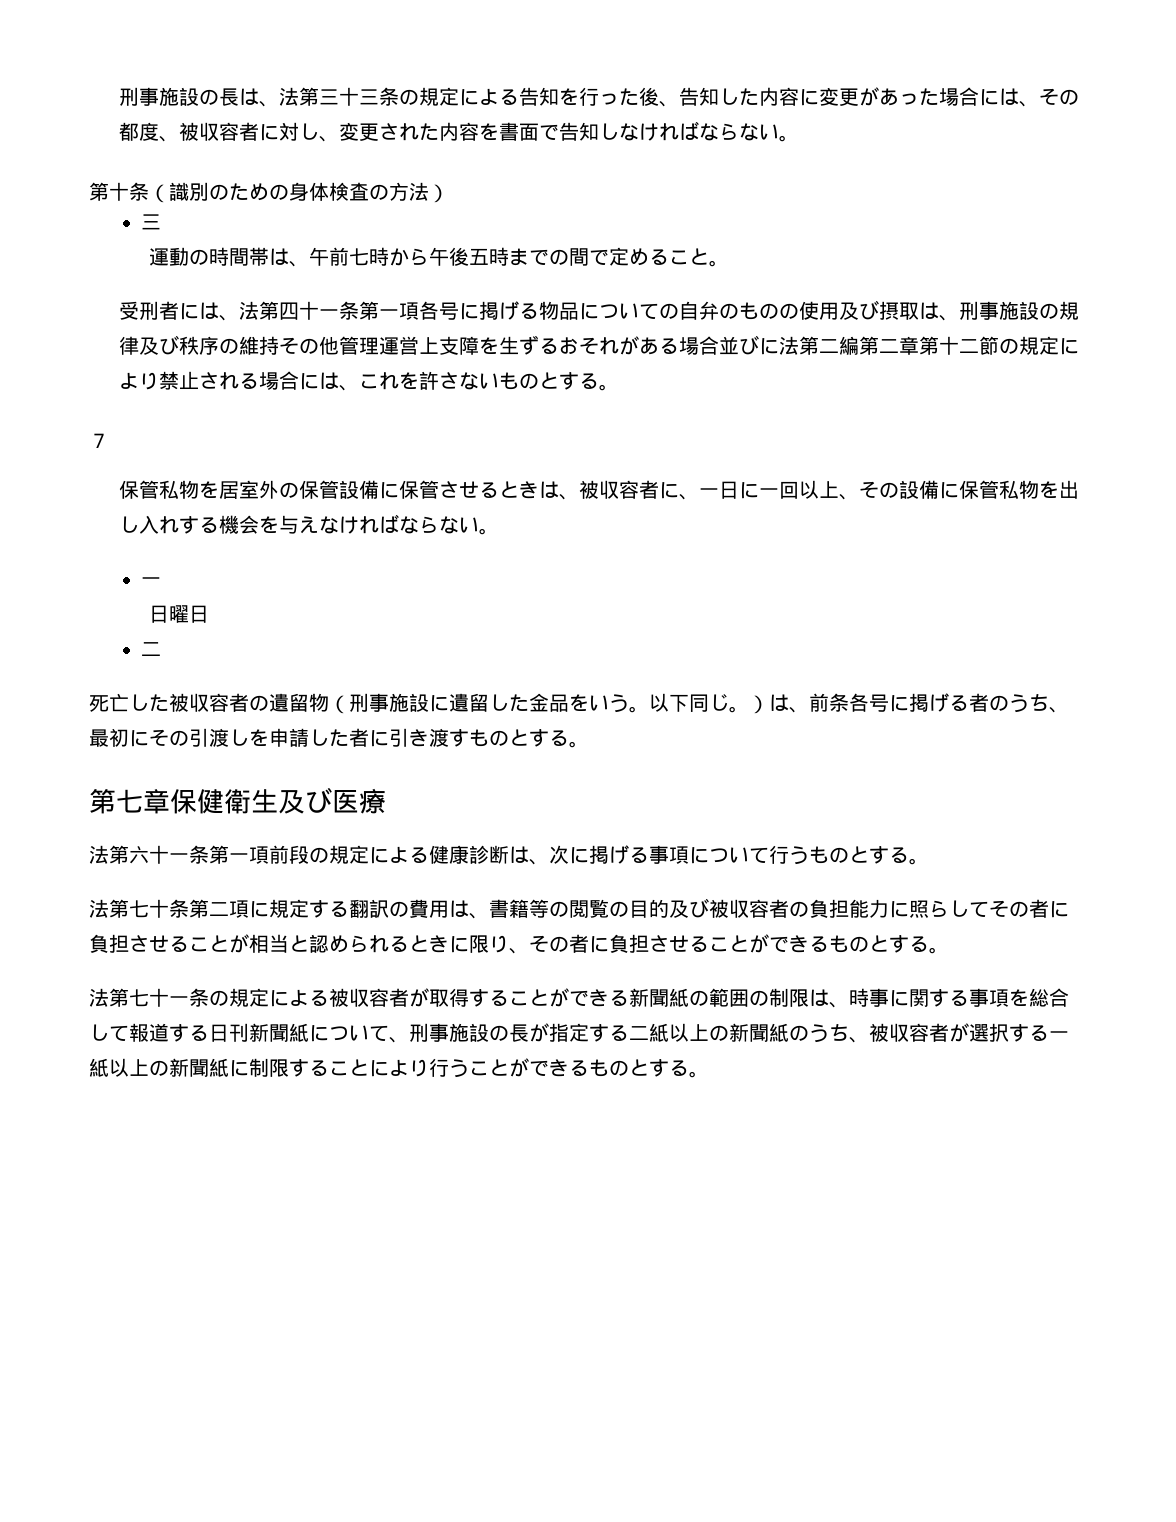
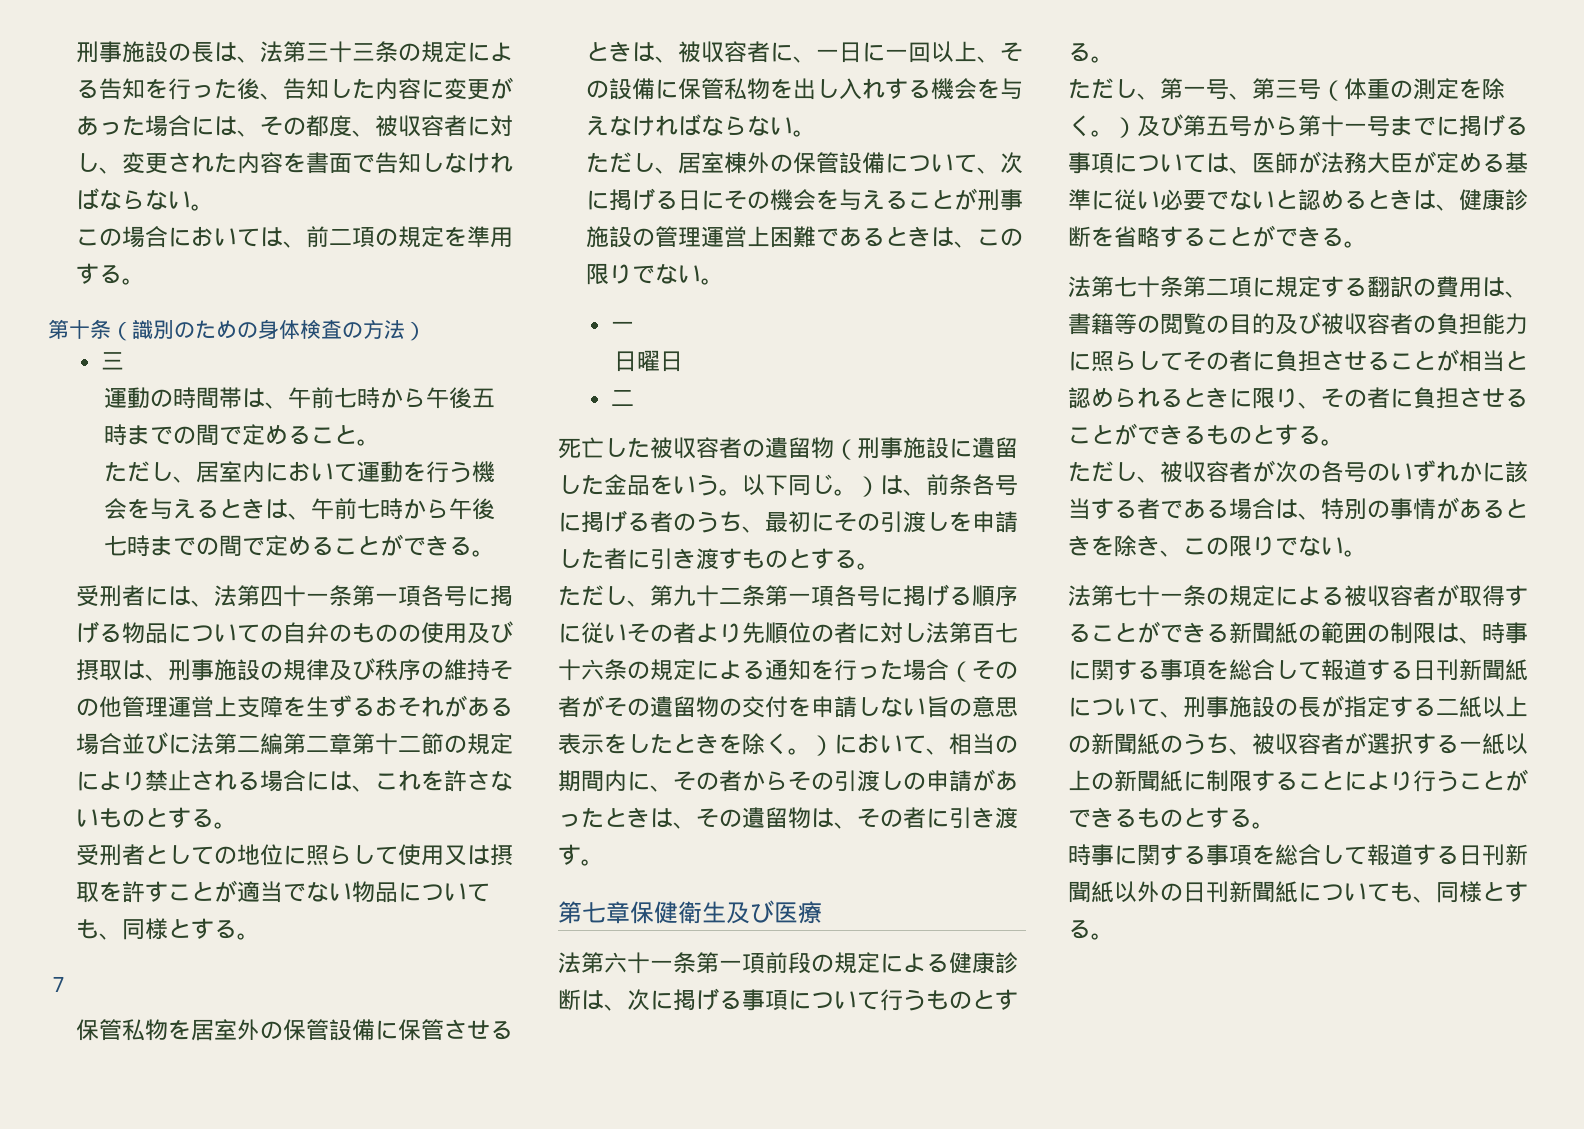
+ この場合においては、前二項の規定を準用する。
+ ただし、居室内において運動を行う機会を与えるときは、午前七時から午後七時までの間で定めることができる。
+ 受刑者としての地位に照らして使用又は摂取を許すことが適当でない物品についても、同様とする。
+ ただし、居室棟外の保管設備について、次に掲げる日にその機会を与えることが刑事施設の管理運営上困難であるときは、この限りでない。
+ ただし、第九十二条第一項各号に掲げる順序に従いその者より先順位の者に対し法第百七十六条の規定による通知を行った場合（その者がその遺留物の交付を申請しない旨の意思表示をしたときを除く。）において、相当の期間内に、その者からその引渡しの申請があったときは、その遺留物は、その者に引き渡す。
+ ただし、第一号、第三号（体重の測定を除く。）及び第五号から第十一号までに掲げる事項については、医師が法務大臣が定める基準に従い必要でないと認めるときは、健康診断を省略することができる。
+ ただし、被収容者が次の各号のいずれかに該当する者である場合は、特別の事情があるときを除き、この限りでない。
+ 時事に関する事項を総合して報道する日刊新聞紙以外の日刊新聞紙についても、同様とする。

